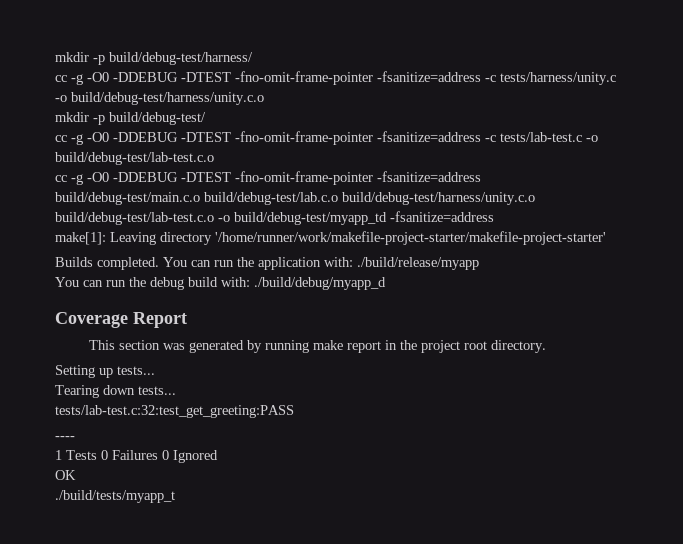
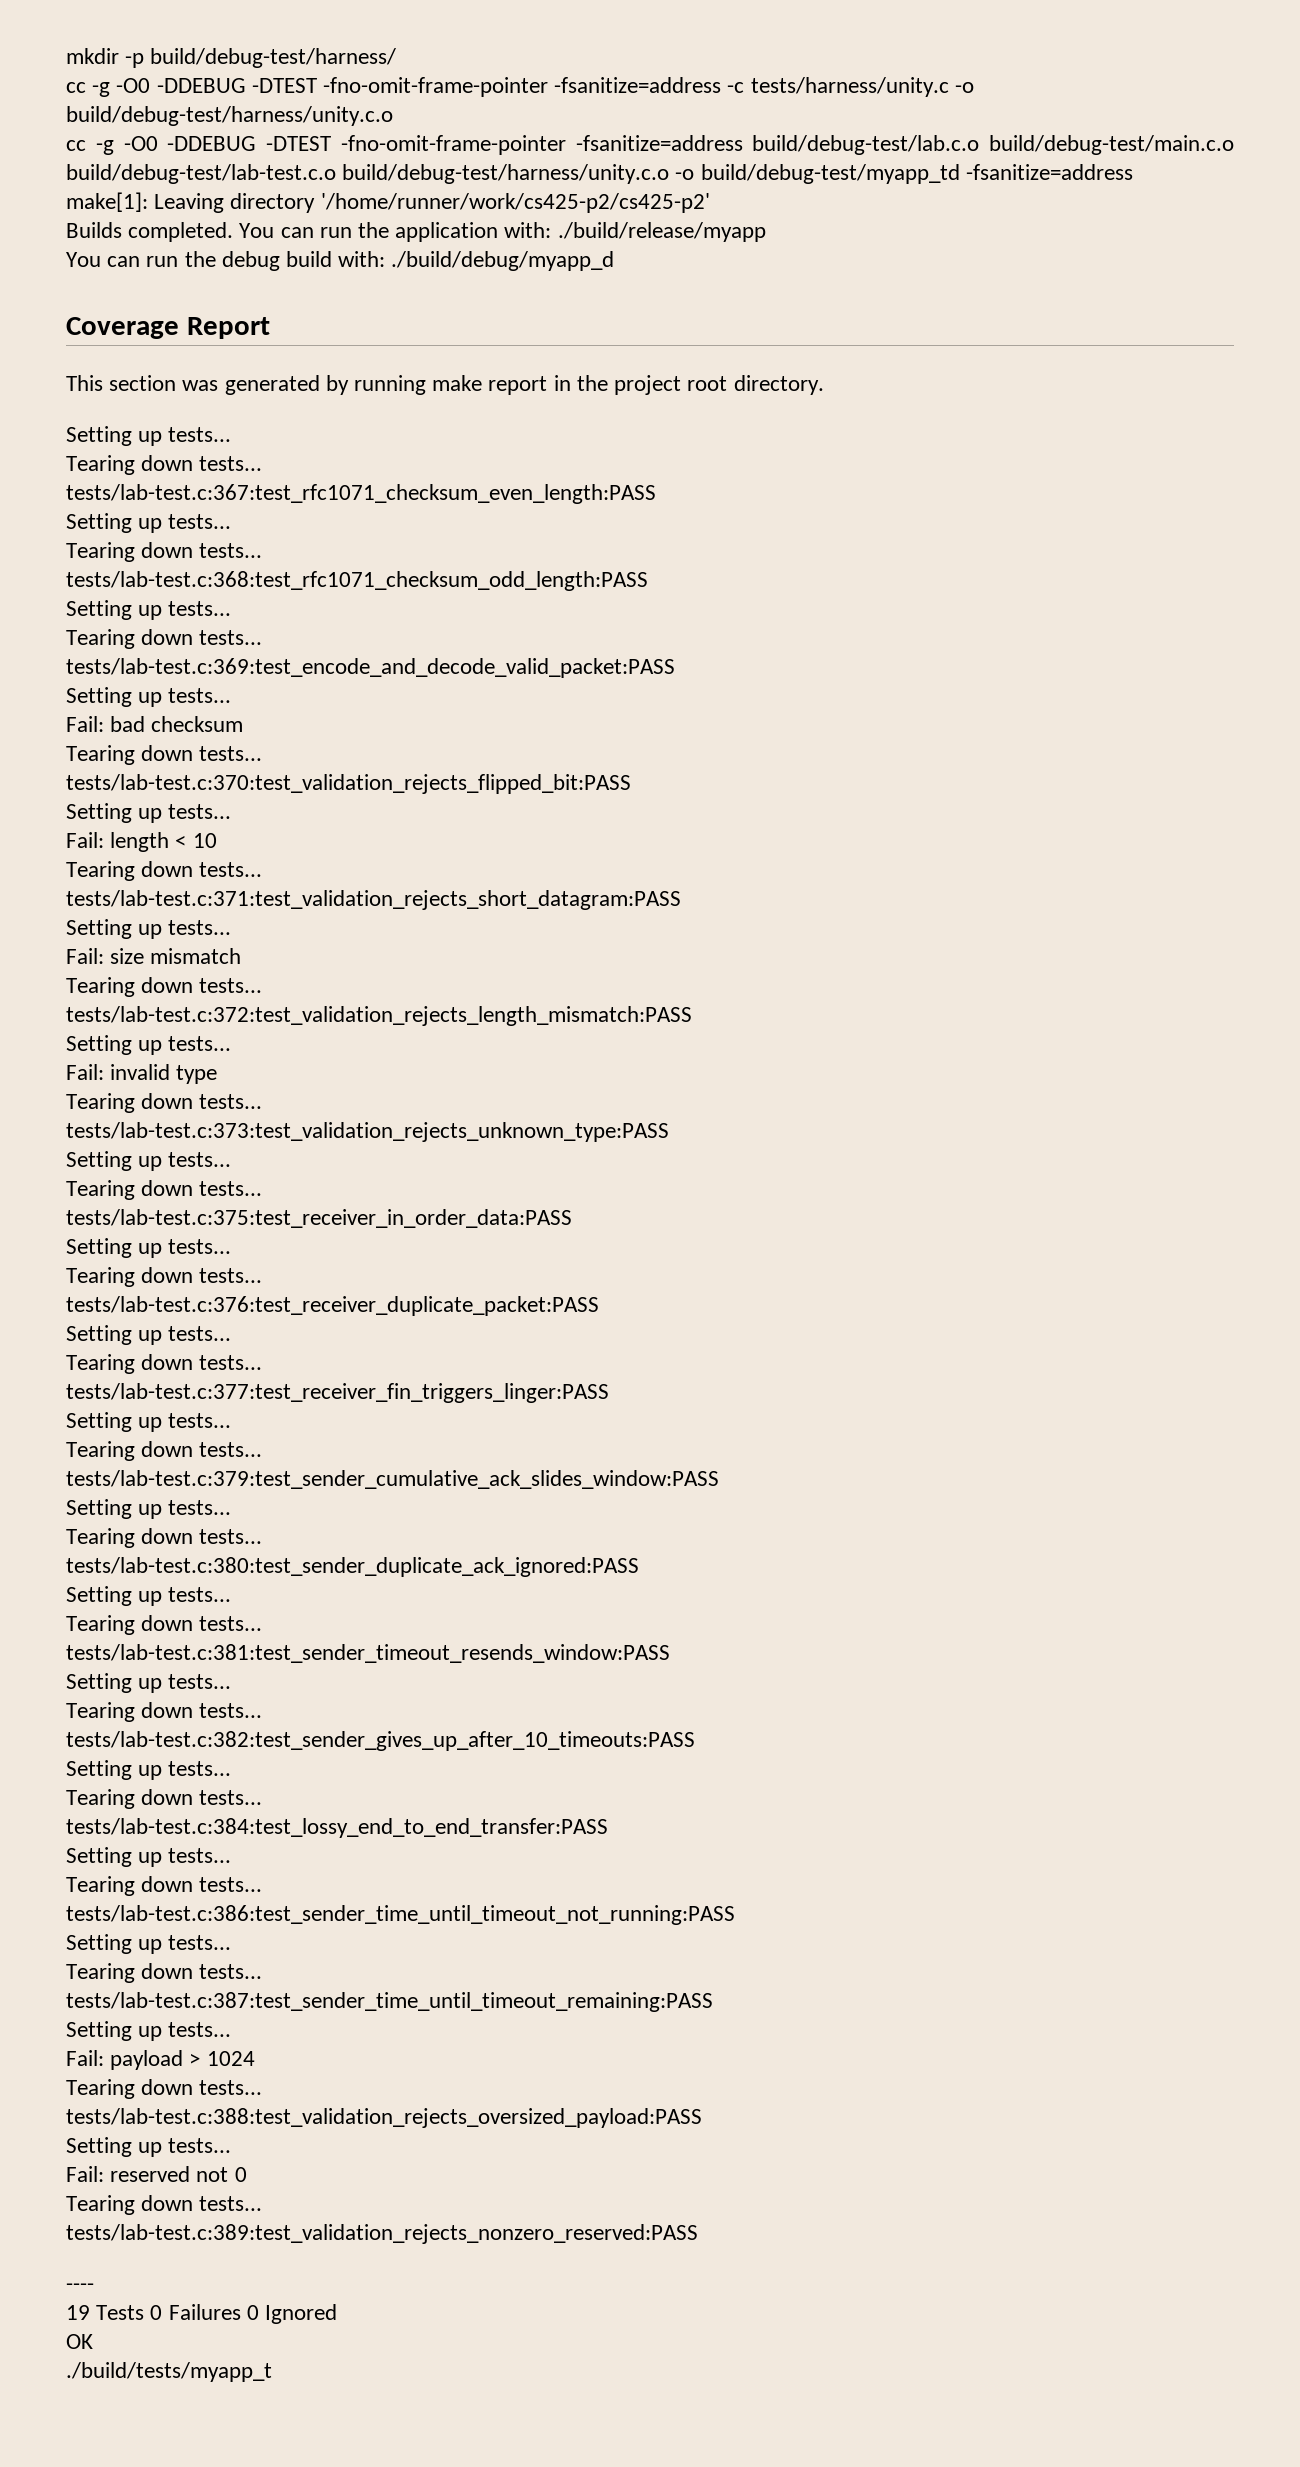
- mkdir -p build/debug-test/
- cc -g -O0 -DDEBUG -DTEST -fno-omit-frame-pointer -fsanitize=address -c tests/lab-test.c -o build/debug-test/lab-test.c.o
- cc -g -O0 -DDEBUG -DTEST -fno-omit-frame-pointer -fsanitize=address build/debug-test/main.c.o build/debug-test/lab.c.o build/debug-test/harness/unity.c.o build/debug-test/lab-test.c.o -o build/debug-test/myapp_td -fsanitize=address
+ cc -g -O0 -DDEBUG -DTEST -fno-omit-frame-pointer -fsanitize=address build/debug-test/lab.c.o build/debug-test/main.c.o build/debug-test/lab-test.c.o build/debug-test/harness/unity.c.o -o build/debug-test/myapp_td -fsanitize=address
- make[1]: Leaving directory '/home/runner/work/makefile-project-starter/makefile-project-starter'
+ make[1]: Leaving directory '/home/runner/work/cs425-p2/cs425-p2'
- tests/lab-test.c:32:test_get_greeting:PASS
+ tests/lab-test.c:367:test_rfc1071_checksum_even_length:PASS
+ Setting up tests...
+ Tearing down tests...
+ tests/lab-test.c:368:test_rfc1071_checksum_odd_length:PASS
+ Setting up tests...
+ Tearing down tests...
+ tests/lab-test.c:369:test_encode_and_decode_valid_packet:PASS
+ Setting up tests...
+ Fail: bad checksum
+ Tearing down tests...
+ tests/lab-test.c:370:test_validation_rejects_flipped_bit:PASS
+ Setting up tests...
+ Fail: length < 10
+ Tearing down tests...
+ tests/lab-test.c:371:test_validation_rejects_short_datagram:PASS
+ Setting up tests...
+ Fail: size mismatch
+ Tearing down tests...
+ tests/lab-test.c:372:test_validation_rejects_length_mismatch:PASS
+ Setting up tests...
+ Fail: invalid type
+ Tearing down tests...
+ tests/lab-test.c:373:test_validation_rejects_unknown_type:PASS
+ Setting up tests...
+ Tearing down tests...
+ tests/lab-test.c:375:test_receiver_in_order_data:PASS
+ Setting up tests...
+ Tearing down tests...
+ tests/lab-test.c:376:test_receiver_duplicate_packet:PASS
+ Setting up tests...
+ Tearing down tests...
+ tests/lab-test.c:377:test_receiver_fin_triggers_linger:PASS
+ Setting up tests...
+ Tearing down tests...
+ tests/lab-test.c:379:test_sender_cumulative_ack_slides_window:PASS
+ Setting up tests...
+ Tearing down tests...
+ tests/lab-test.c:380:test_sender_duplicate_ack_ignored:PASS
+ Setting up tests...
+ Tearing down tests...
+ tests/lab-test.c:381:test_sender_timeout_resends_window:PASS
+ Setting up tests...
+ Tearing down tests...
+ tests/lab-test.c:382:test_sender_gives_up_after_10_timeouts:PASS
+ Setting up tests...
+ Tearing down tests...
+ tests/lab-test.c:384:test_lossy_end_to_end_transfer:PASS
+ Setting up tests...
+ Tearing down tests...
+ tests/lab-test.c:386:test_sender_time_until_timeout_not_running:PASS
+ Setting up tests...
+ Tearing down tests...
+ tests/lab-test.c:387:test_sender_time_until_timeout_remaining:PASS
+ Setting up tests...
+ Fail: payload > 1024
+ Tearing down tests...
+ tests/lab-test.c:388:test_validation_rejects_oversized_payload:PASS
+ Setting up tests...
+ Fail: reserved not 0
+ Tearing down tests...
+ tests/lab-test.c:389:test_validation_rejects_nonzero_reserved:PASS
- 1 Tests 0 Failures 0 Ignored
+ 19 Tests 0 Failures 0 Ignored

